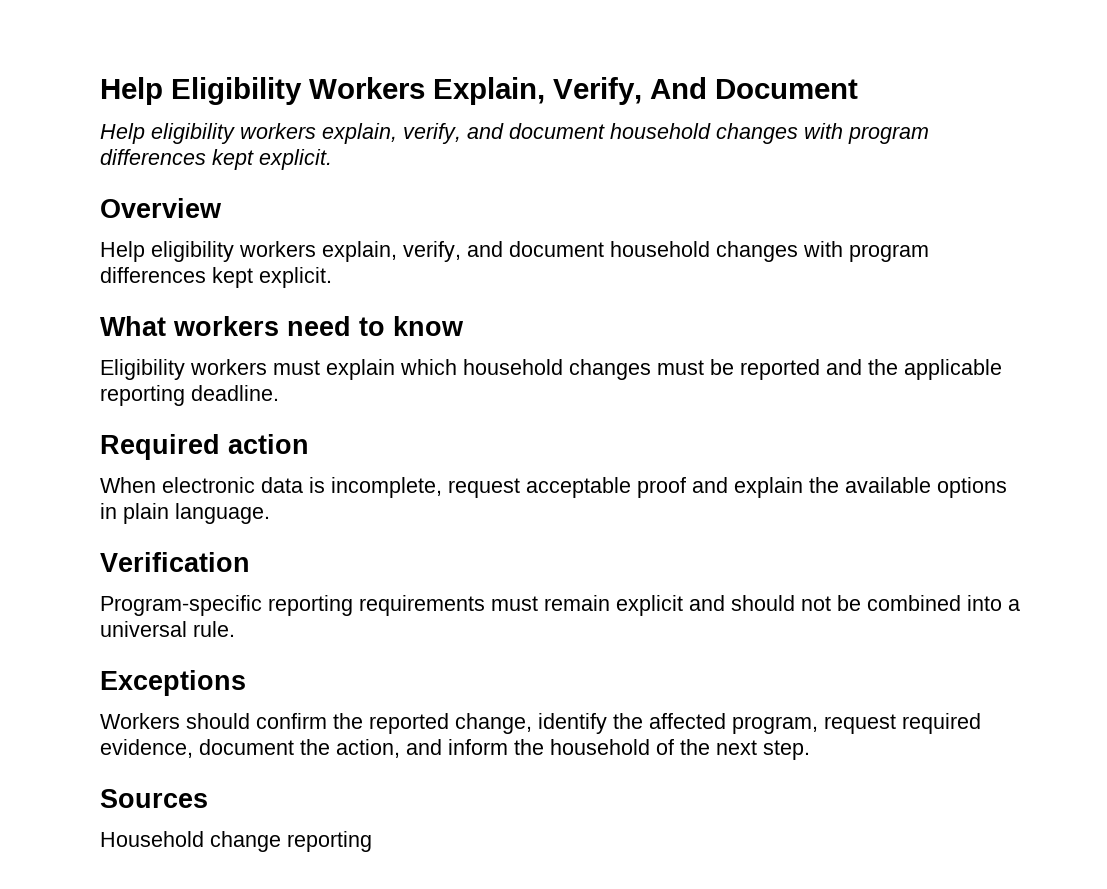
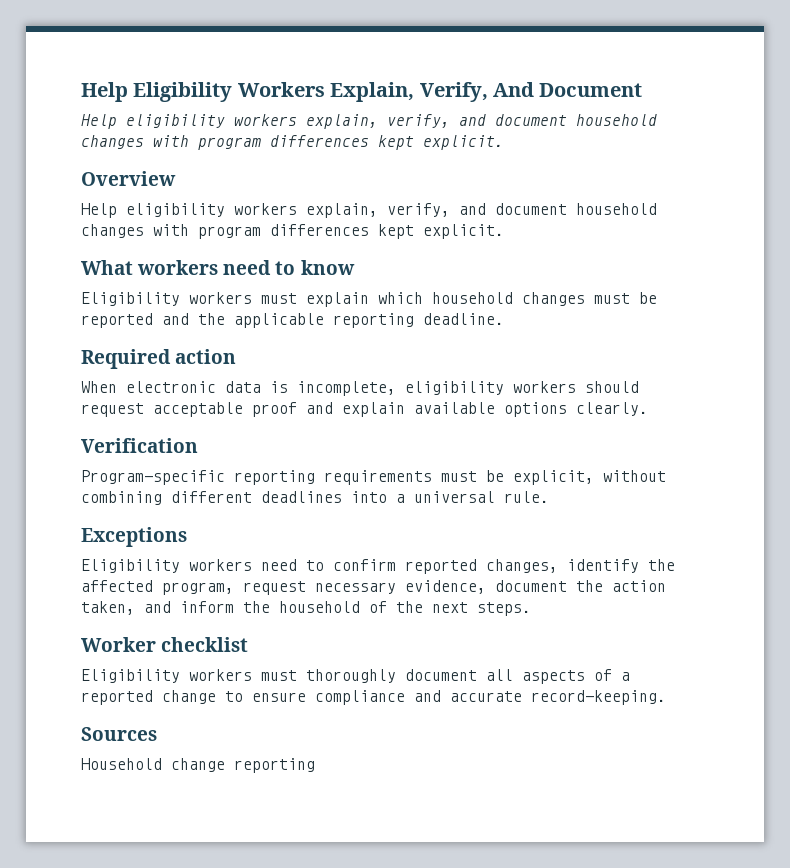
- When electronic data is incomplete, request acceptable proof and explain the available options in plain language.
+ When electronic data is incomplete, eligibility workers should request acceptable proof and explain available options clearly.
- Program-specific reporting requirements must remain explicit and should not be combined into a universal rule.
+ Program-specific reporting requirements must be explicit, without combining different deadlines into a universal rule.
- Workers should confirm the reported change, identify the affected program, request required evidence, document the action, and inform the household of the next step.
+ Eligibility workers need to confirm reported changes, identify the affected program, request necessary evidence, document the action taken, and inform the household of the next steps.
+ Worker checklist
+ Eligibility workers must thoroughly document all aspects of a reported change to ensure compliance and accurate record-keeping.

